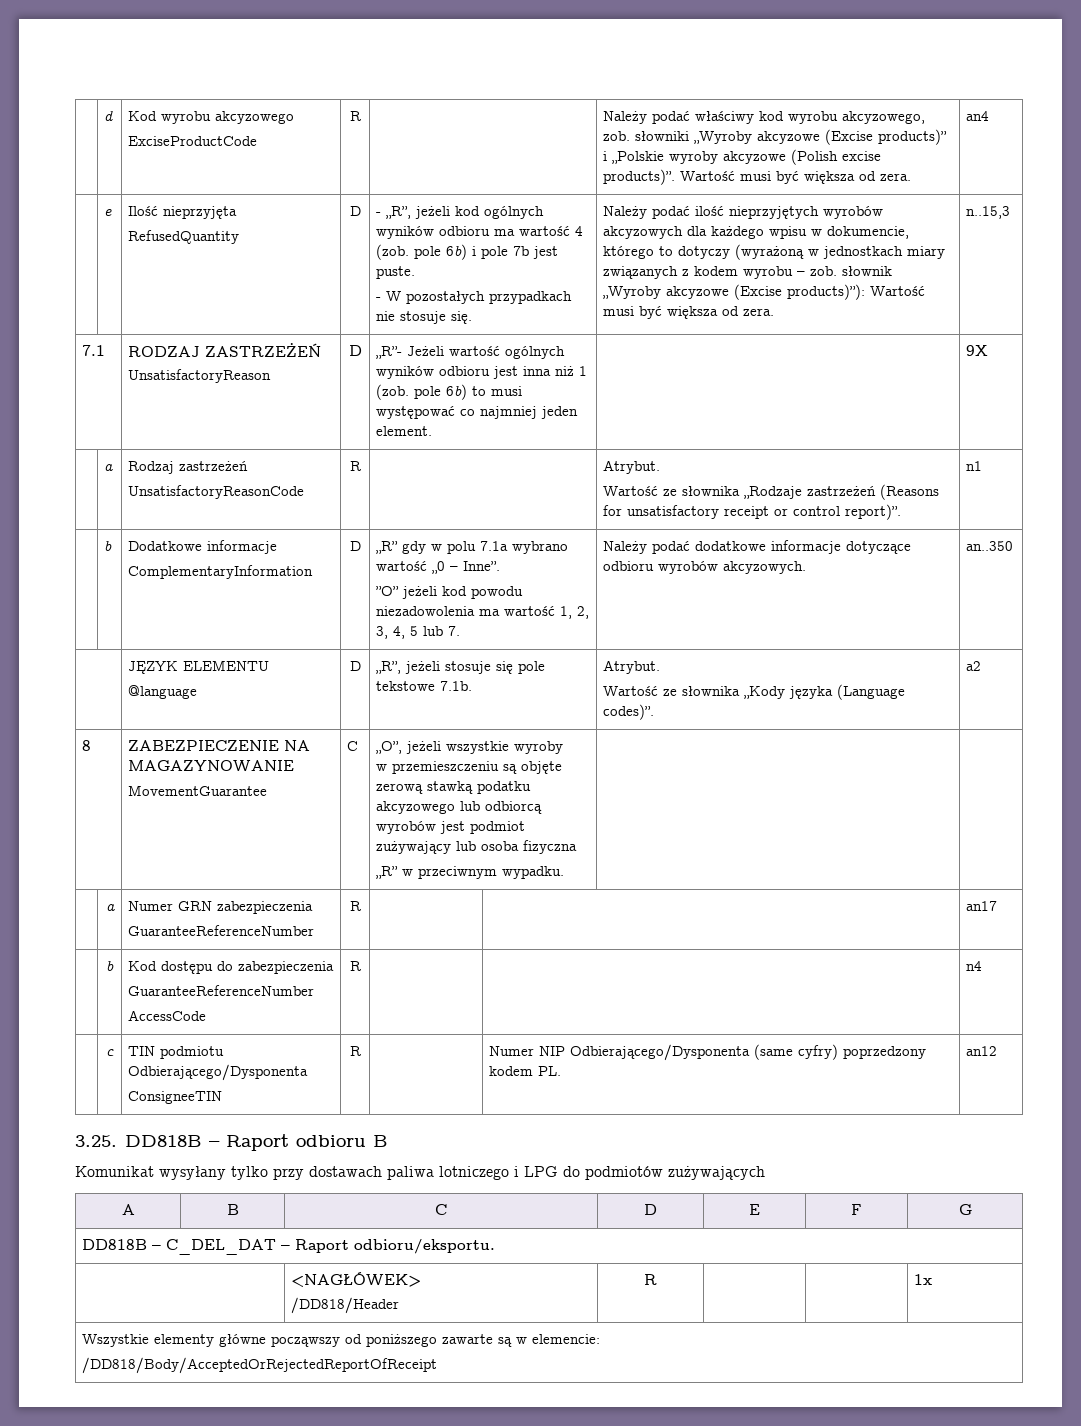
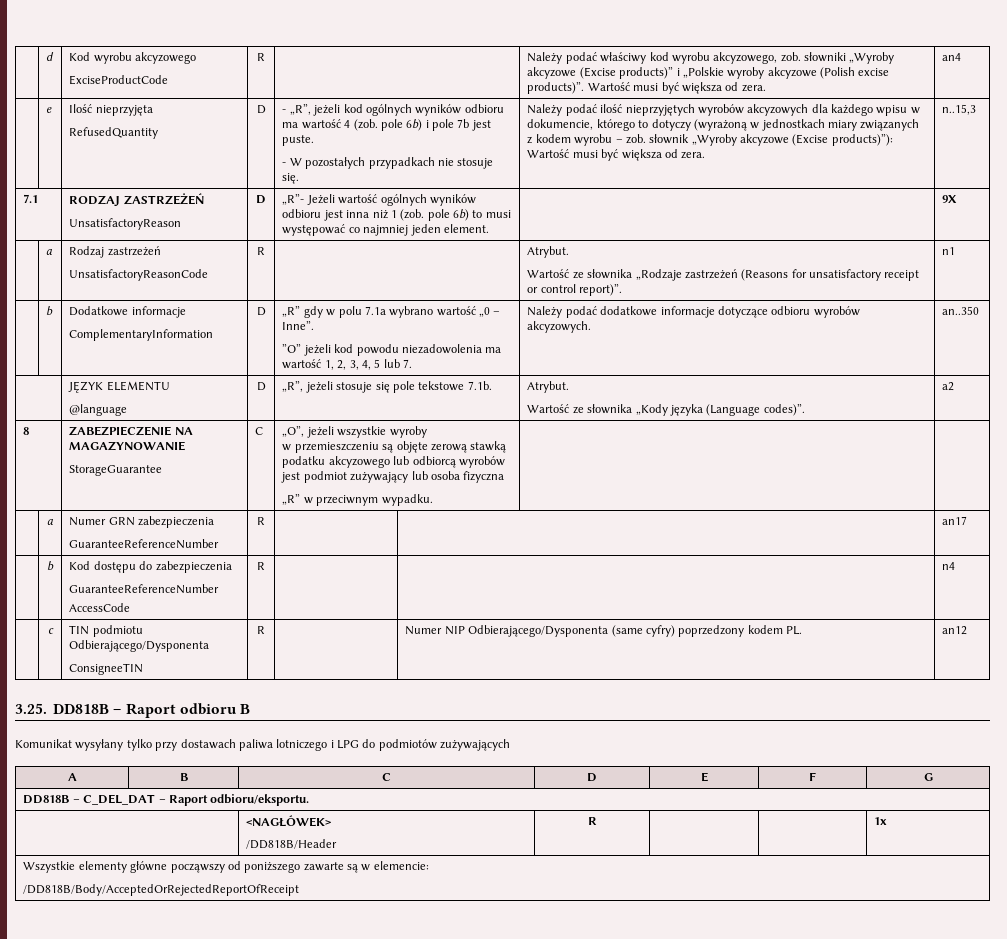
  8 | ZABEZPIECZENIE NA MAGAZYNOWANIE
- MovementGuarantee | C | „O”, jeżeli wszystkie wyroby
+ StorageGuarantee | C | „O”, jeżeli wszystkie wyroby
  | <NAGŁÓWEK>
- /DD818/Header | R | | | 1x
+ /DD818B/Header | R | | | 1x
  Wszystkie elementy główne począwszy od poniższego zawarte są w elemencie:
- /DD818/Body/AcceptedOrRejectedReportOfReceipt
+ /DD818B/Body/AcceptedOrRejectedReportOfReceipt

